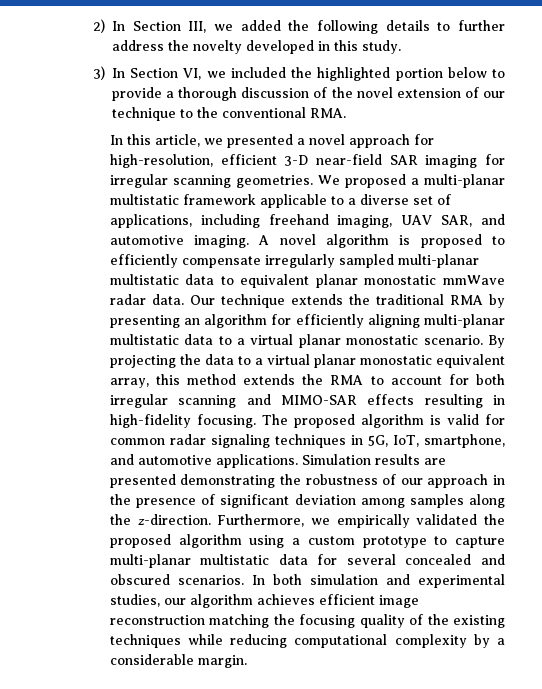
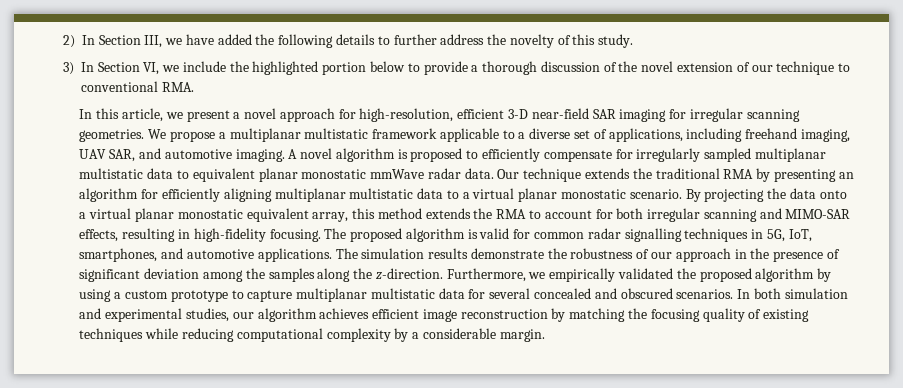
- 2) In Section III, we added the following details to further address the novelty developed in this study.
+ 2) In Section III, we have added the following details to further address the novelty of this study.
- 3) In Section VI, we included the highlighted portion below to provide a thorough discussion of the novel extension of our technique to the conventional RMA.
+ 3) In Section VI, we include the highlighted portion below to provide a thorough discussion of the novel extension of our technique to conventional RMA.
- In this article, we presented a novel approach for high-resolution, efficient 3-D near-field SAR imaging for irregular scanning geometries.
+ In this article, we present a novel approach for high-resolution, efficient 3-D near-field SAR imaging for irregular scanning geometries.
- We proposed a multi-planar multistatic framework applicable to a diverse set of applications, including freehand imaging, UAV SAR, and automotive imaging.
+ We propose a multiplanar multistatic framework applicable to a diverse set of applications, including freehand imaging, UAV SAR, and automotive imaging.
- A novel algorithm is proposed to efficiently compensate irregularly sampled multi-planar multistatic data to equivalent planar monostatic mmWave radar data.
+ A novel algorithm is proposed to efficiently compensate for irregularly sampled multiplanar multistatic data to equivalent planar monostatic mmWave radar data.
- Our technique extends the traditional RMA by presenting an algorithm for efficiently aligning multi-planar multistatic data to a virtual planar monostatic scenario.
+ Our technique extends the traditional RMA by presenting an algorithm for efficiently aligning multiplanar multistatic data to a virtual planar monostatic scenario.
- By projecting the data to a virtual planar monostatic equivalent array, this method extends the RMA to account for both irregular scanning and MIMO-SAR effects resulting in high-fidelity focusing.
+ By projecting the data onto a virtual planar monostatic equivalent array, this method extends the RMA to account for both irregular scanning and MIMO-SAR effects, resulting in high-fidelity focusing.
- The proposed algorithm is valid for common radar signaling techniques in 5G, IoT, smartphone, and automotive applications.
+ The proposed algorithm is valid for common radar signalling techniques in 5G, IoT, smartphones, and automotive applications.
- Simulation results are presented demonstrating the robustness of our approach in the presence of significant deviation among samples along the z-direction.
+ The simulation results demonstrate the robustness of our approach in the presence of significant deviation among the samples along the z-direction.
- Furthermore, we empirically validated the proposed algorithm using a custom prototype to capture multi-planar multistatic data for several concealed and obscured scenarios.
+ Furthermore, we empirically validated the proposed algorithm by using a custom prototype to capture multiplanar multistatic data for several concealed and obscured scenarios.
- In both simulation and experimental studies, our algorithm achieves efficient image reconstruction matching the focusing quality of the existing techniques while reducing computational complexity by a considerable margin.
+ In both simulation and experimental studies, our algorithm achieves efficient image reconstruction by matching the focusing quality of existing techniques while reducing computational complexity by a considerable margin.

